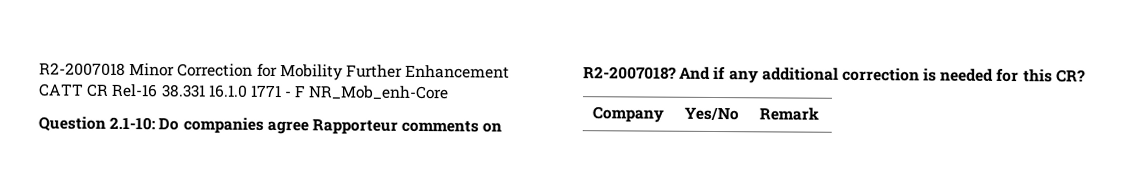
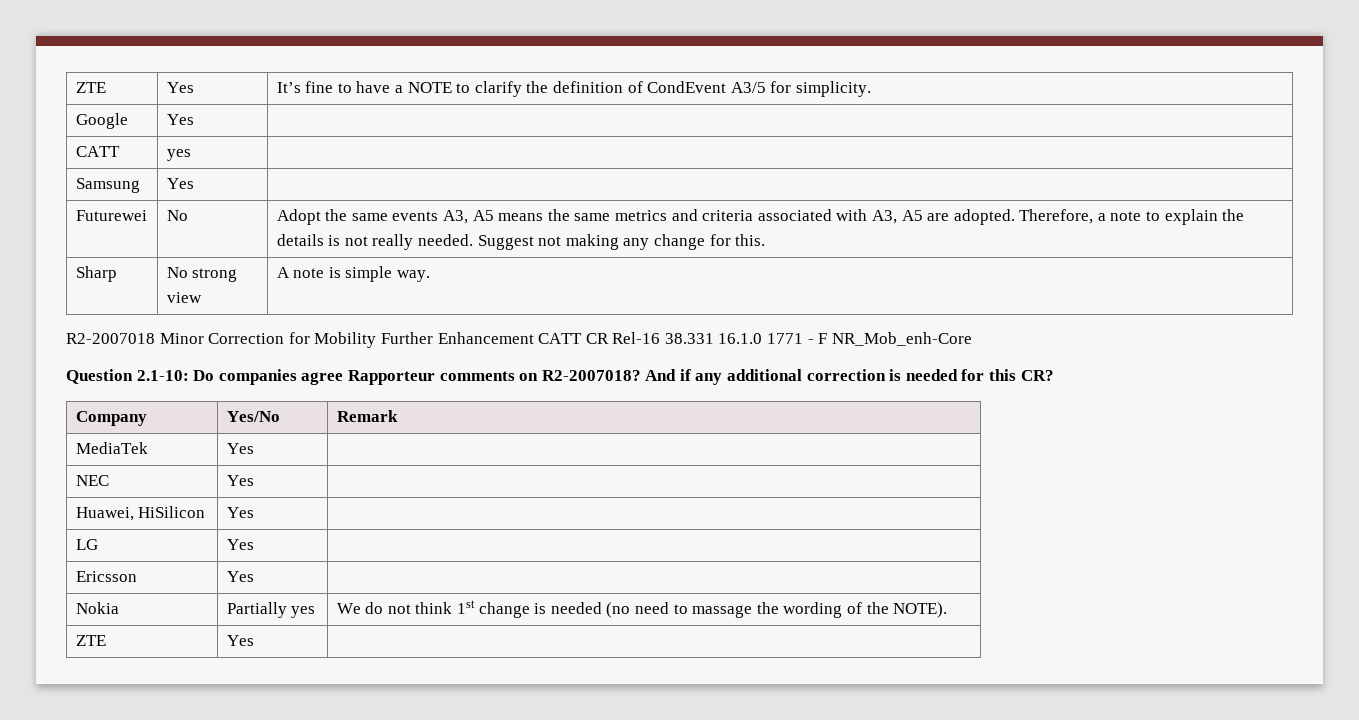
+ ZTE | Yes | It’s fine to have a NOTE to clarify the definition of CondEvent A3/5 for simplicity.
+ Google | Yes |
+ CATT | yes |
+ Samsung | Yes |
+ Futurewei | No | Adopt the same events A3, A5 means the same metrics and criteria associated with A3, A5 are adopted. Therefore, a note to explain the details is not really needed. Suggest not making any change for this.
+ Sharp | No strong view | A note is simple way.
+ MediaTek | Yes |
+ NEC | Yes |
+ Huawei, HiSilicon | Yes |
+ LG | Yes |
+ Ericsson | Yes |
+ Nokia | Partially yes | We do not think 1st change is needed (no need to massage the wording of the NOTE).
+ ZTE | Yes |

